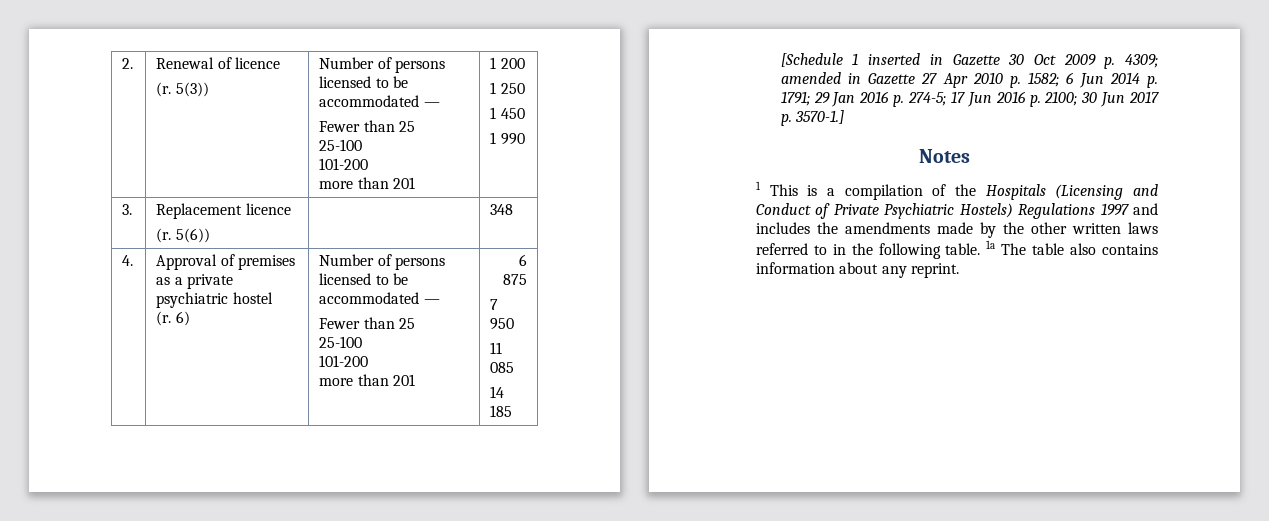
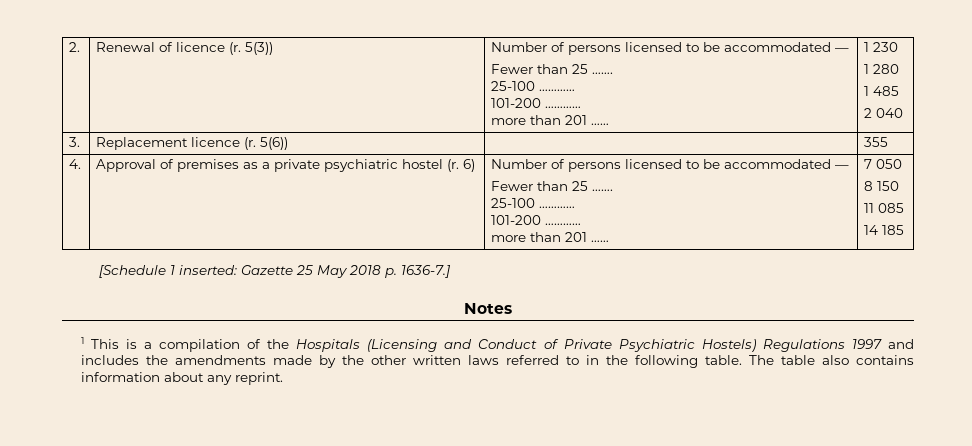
- 2. | Renewal of licence
- (r. 5(3)) | Number of persons licensed to be accommodated —
- Fewer than 25
- 25-100
- 101-200
- more than 201 | 1 200
- 1 250
- 1 450
- 1 990
+ 2. | Renewal of licence (r. 5(3)) | Number of persons licensed to be accommodated —
+ Fewer than 25 …….
+ 25-100 …………
+ 101-200 …………
+ more than 201 …… | 1 230
+ 1 280
+ 1 485
+ 2 040
- 3. | Replacement licence
- (r. 5(6)) | | 348
+ 3. | Replacement licence (r. 5(6)) | | 355
- 4. | Approval of premises as a private psychiatric hostel
- (r. 6) | Number of persons licensed to be accommodated —
- Fewer than 25
- 25-100
- 101-200
- more than 201 | 6 875
- 7 950
+ 4. | Approval of premises as a private psychiatric hostel (r. 6) | Number of persons licensed to be accommodated —
+ Fewer than 25 …….
+ 25-100 …………
+ 101-200 …………
+ more than 201 …… | 7 050
+ 8 150
- [Schedule 1 inserted in Gazette 30 Oct 2009 p. 4309; amended in Gazette 27 Apr 2010 p. 1582; 6 Jun 2014 p. 1791; 29 Jan 2016 p. 274-5; 17 Jun 2016 p. 2100; 30 Jun 2017 p. 3570-1.]
+ [Schedule 1 inserted: Gazette 25 May 2018 p. 1636-7.]
- 1a The table also contains information about any reprint.
+ The table also contains information about any reprint.

